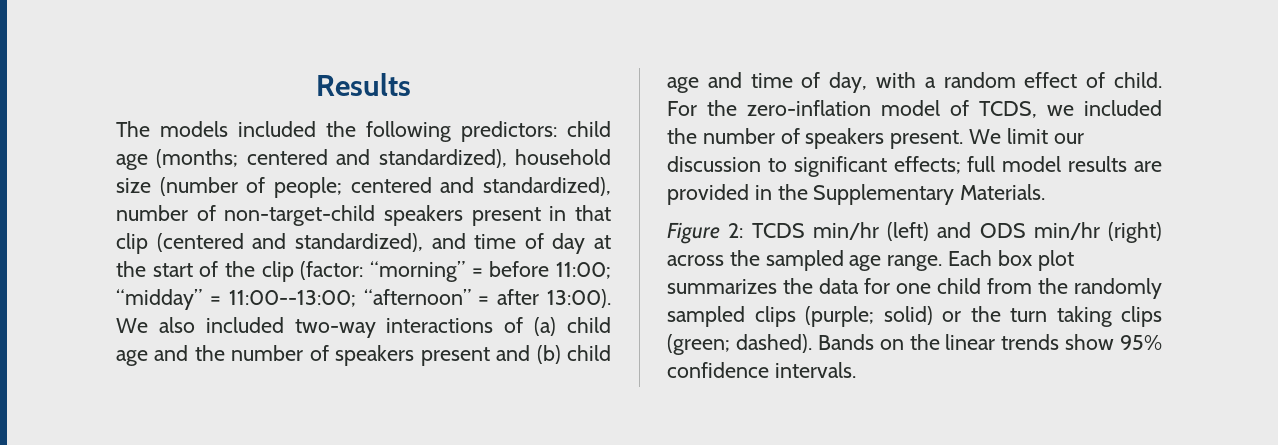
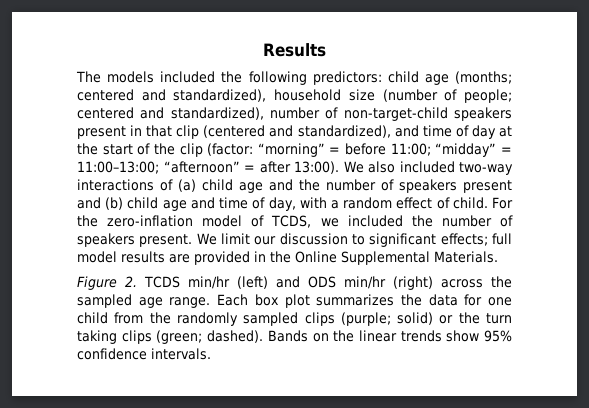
- The models included the following predictors: child age (months; centered and standardized), household size (number of people; centered and standardized), number of non-target-child speakers present in that clip (centered and standardized), and time of day at the start of the clip (factor: “morning” = before 11:00; “midday” = 11:00--13:00; “afternoon” = after 13:00).
+ The models included the following predictors: child age (months; centered and standardized), household size (number of people; centered and standardized), number of non-target-child speakers present in that clip (centered and standardized), and time of day at the start of the clip (factor: “morning” = before 11:00; “midday” = 11:00–13:00; “afternoon” = after 13:00).
- We limit our discussion to significant effects; full model results are provided in the Supplementary Materials.
+ We limit our discussion to significant effects; full model results are provided in the Online Supplemental Materials.
- Figure 2: TCDS min/hr (left) and ODS min/hr (right) across the sampled age range.
+ Figure 2. TCDS min/hr (left) and ODS min/hr (right) across the sampled age range.

